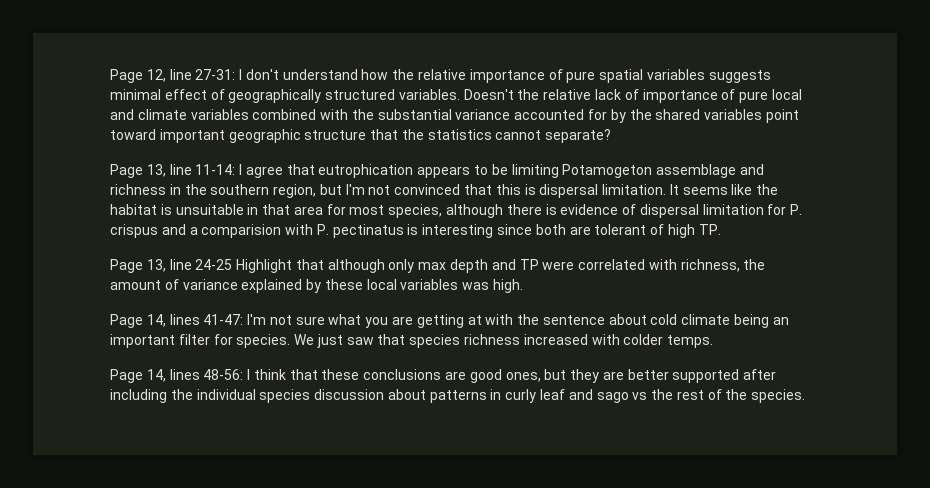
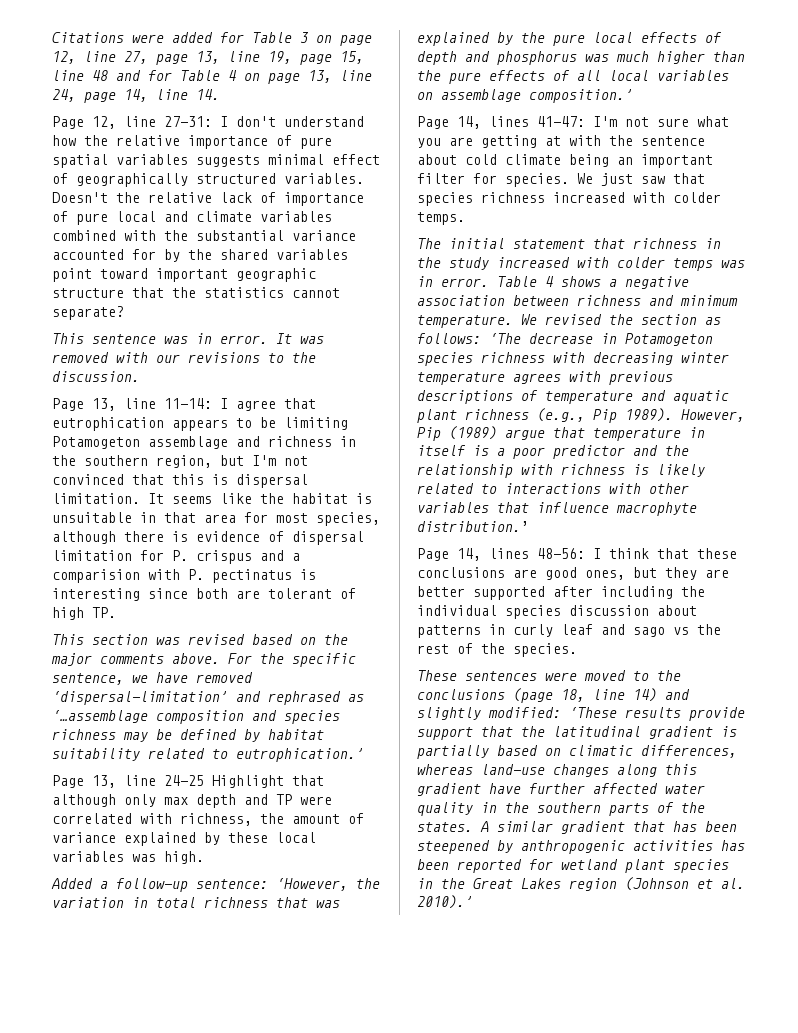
+ Citations were added for Table 3 on page 12, line 27, page 13, line 19, page 15, line 48 and for Table 4 on page 13, line 24, page 14, line 14.
+ This sentence was in error. It was removed with our revisions to the discussion.
+ This section was revised based on the major comments above. For the specific sentence, we have removed ‘dispersal-limitation’ and rephrased as ‘…assemblage composition and species richness may be defined by habitat suitability related to eutrophication.’
+ Added a follow-up sentence: ‘However, the variation in total richness that was explained by the pure local effects of depth and phosphorus was much higher than the pure effects of all local variables on assemblage composition.’
+ The initial statement that richness in the study increased with colder temps was in error. Table 4 shows a negative association between richness and minimum temperature. We revised the section as follows: ‘The decrease in Potamogeton species richness with decreasing winter temperature agrees with previous descriptions of temperature and aquatic plant richness (e.g., Pip 1989). However, Pip (1989) argue that temperature in itself is a poor predictor and the relationship with richness is likely related to interactions with other variables that influence macrophyte distribution.’
+ These sentences were moved to the conclusions (page 18, line 14) and slightly modified: ‘These results provide support that the latitudinal gradient is partially based on climatic differences, whereas land-use changes along this gradient have further affected water quality in the southern parts of the states. A similar gradient that has been steepened by anthropogenic activities has been reported for wetland plant species in the Great Lakes region (Johnson et al. 2010).’

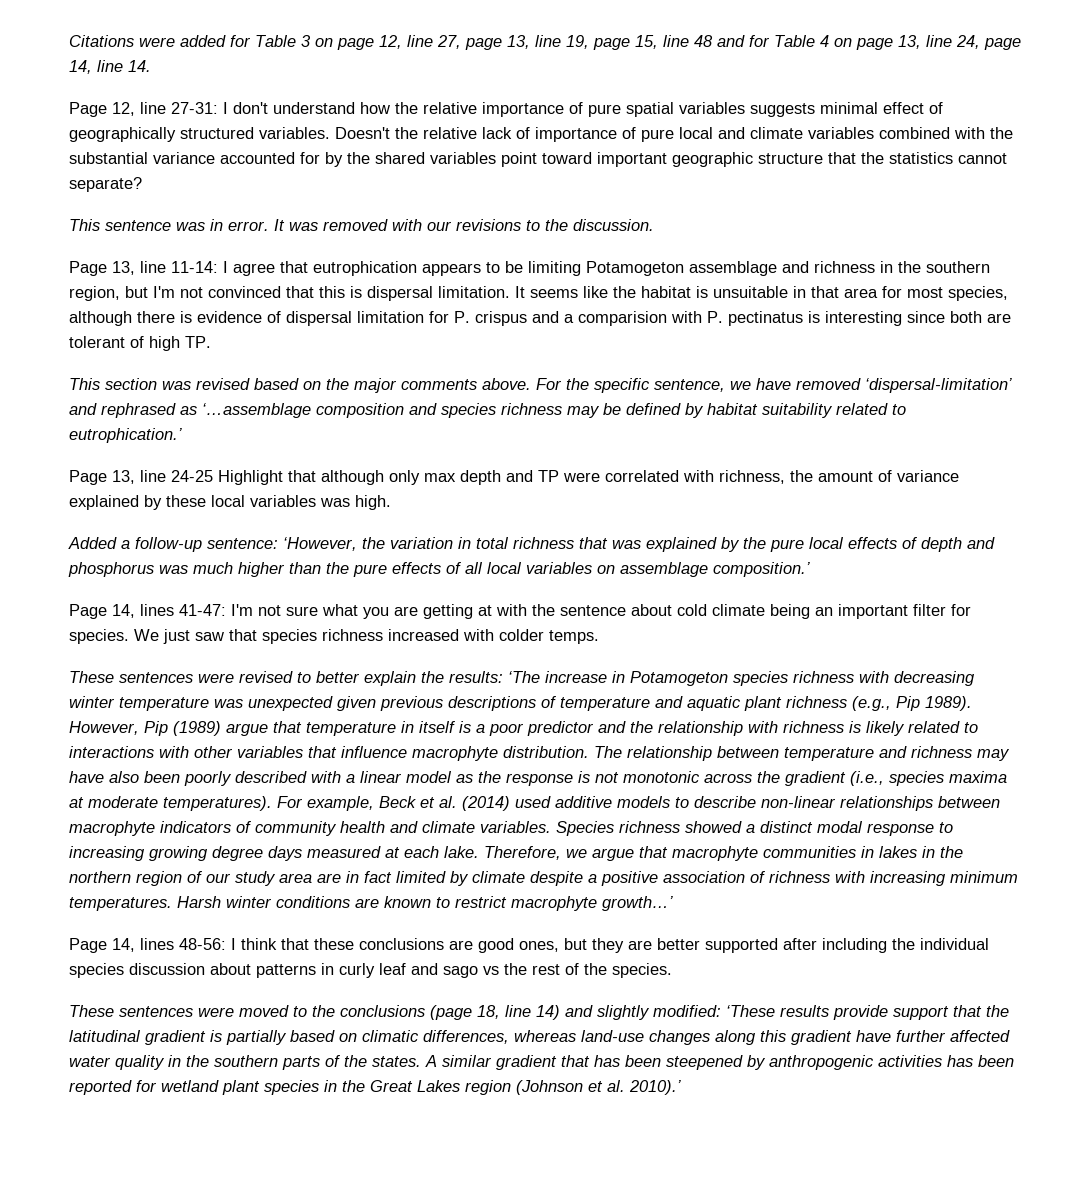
- The initial statement that richness in the study increased with colder temps was in error. Table 4 shows a negative association between richness and minimum temperature. We revised the section as follows: ‘The decrease in Potamogeton species richness with decreasing winter temperature agrees with previous descriptions of temperature and aquatic plant richness (e.g., Pip 1989).
+ These sentences were revised to better explain the results: ‘The increase in Potamogeton species richness with decreasing winter temperature was unexpected given previous descriptions of temperature and aquatic plant richness (e.g., Pip 1989).
- However, Pip (1989) argue that temperature in itself is a poor predictor and the relationship with richness is likely related to interactions with other variables that influence macrophyte distribution.’
+ However, Pip (1989) argue that temperature in itself is a poor predictor and the relationship with richness is likely related to interactions with other variables that influence macrophyte distribution. The relationship between temperature and richness may have also been poorly described with a linear model as the response is not monotonic across the gradient (i.e., species maxima at moderate temperatures). For example, Beck et al. (2014) used additive models to describe non-linear relationships between macrophyte indicators of community health and climate variables. Species richness showed a distinct modal response to increasing growing degree days measured at each lake. Therefore, we argue that macrophyte communities in lakes in the northern region of our study area are in fact limited by climate despite a positive association of richness with increasing minimum temperatures. Harsh winter conditions are known to restrict macrophyte growth…’

